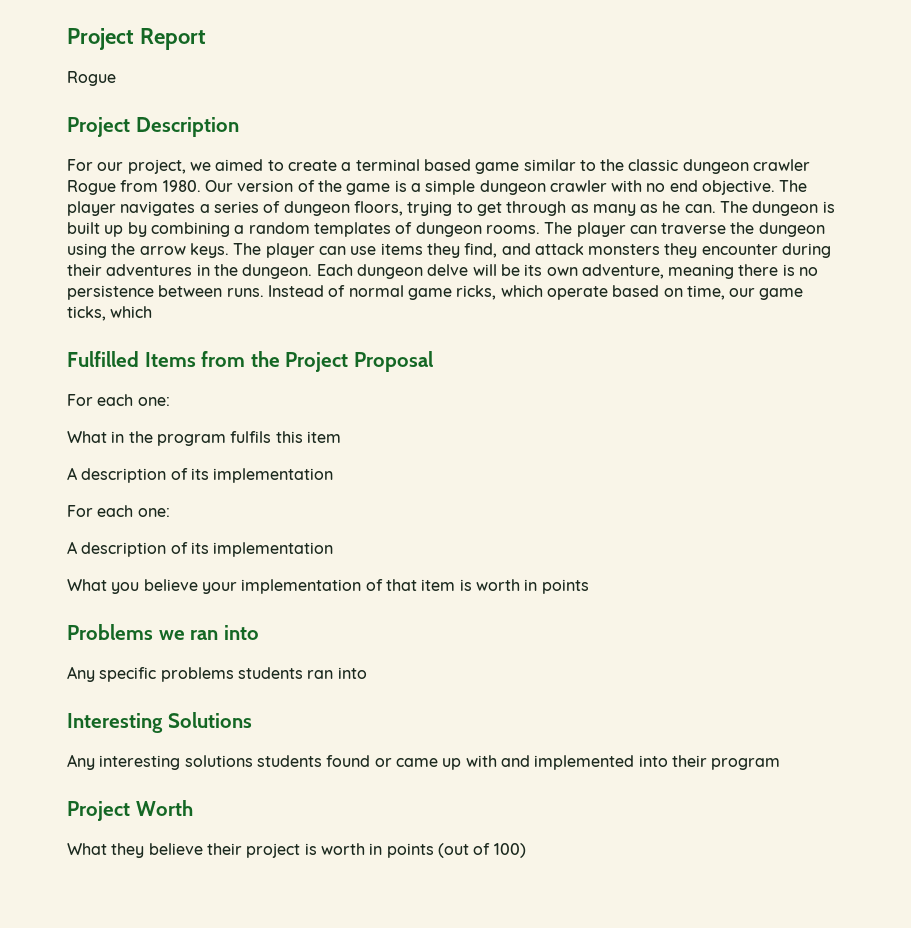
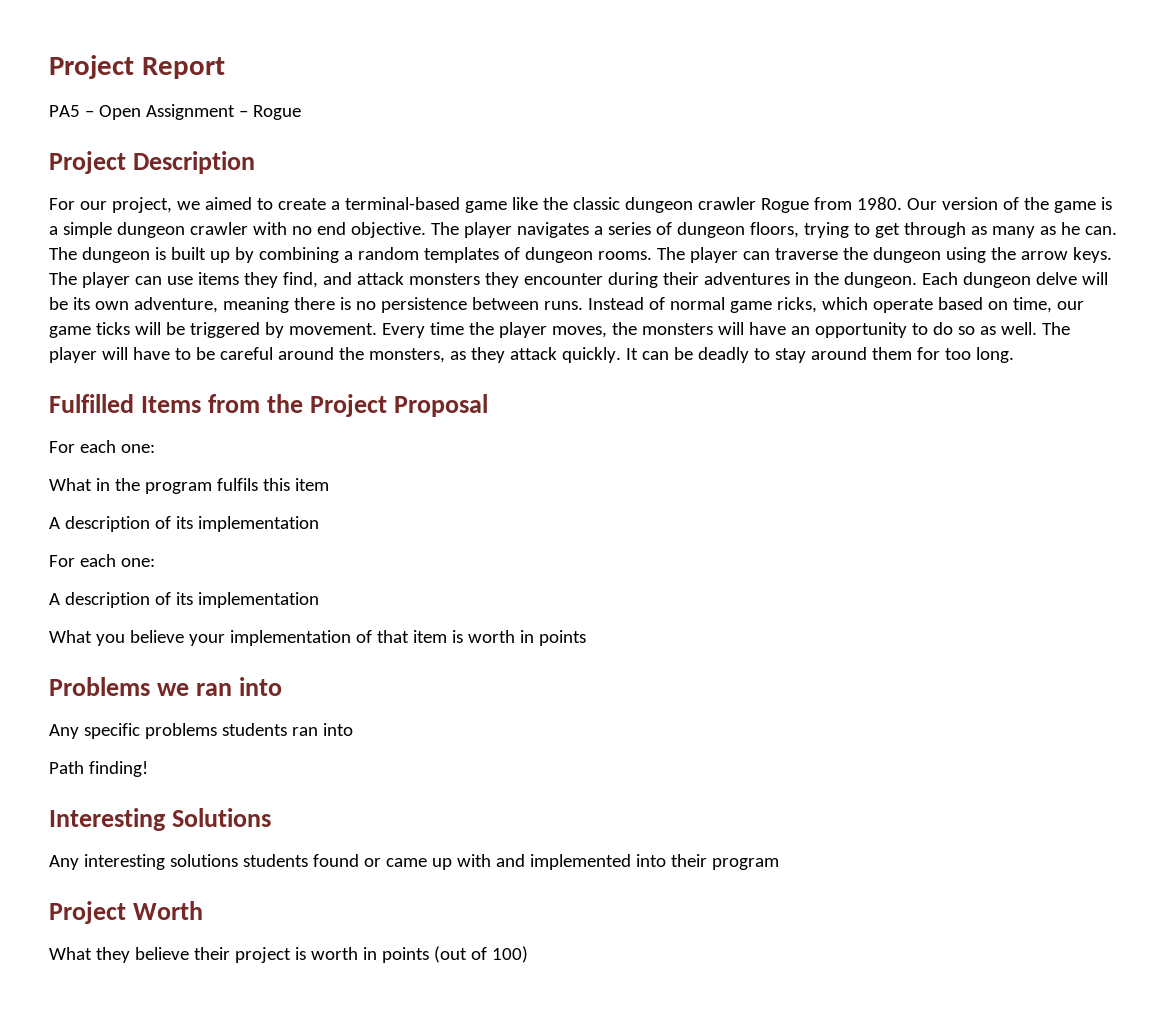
  Project Report
- Rogue
+ PA5 – Open Assignment – Rogue
- For our project, we aimed to create a terminal based game similar to the classic dungeon crawler Rogue from 1980.
+ For our project, we aimed to create a terminal-based game like the classic dungeon crawler Rogue from 1980.
- Instead of normal game ricks, which operate based on time, our game ticks, which
+ Instead of normal game ricks, which operate based on time, our game ticks will be triggered by movement. Every time the player moves, the monsters will have an opportunity to do so as well. The player will have to be careful around the monsters, as they attack quickly. It can be deadly to stay around them for too long.
+ Path finding!

